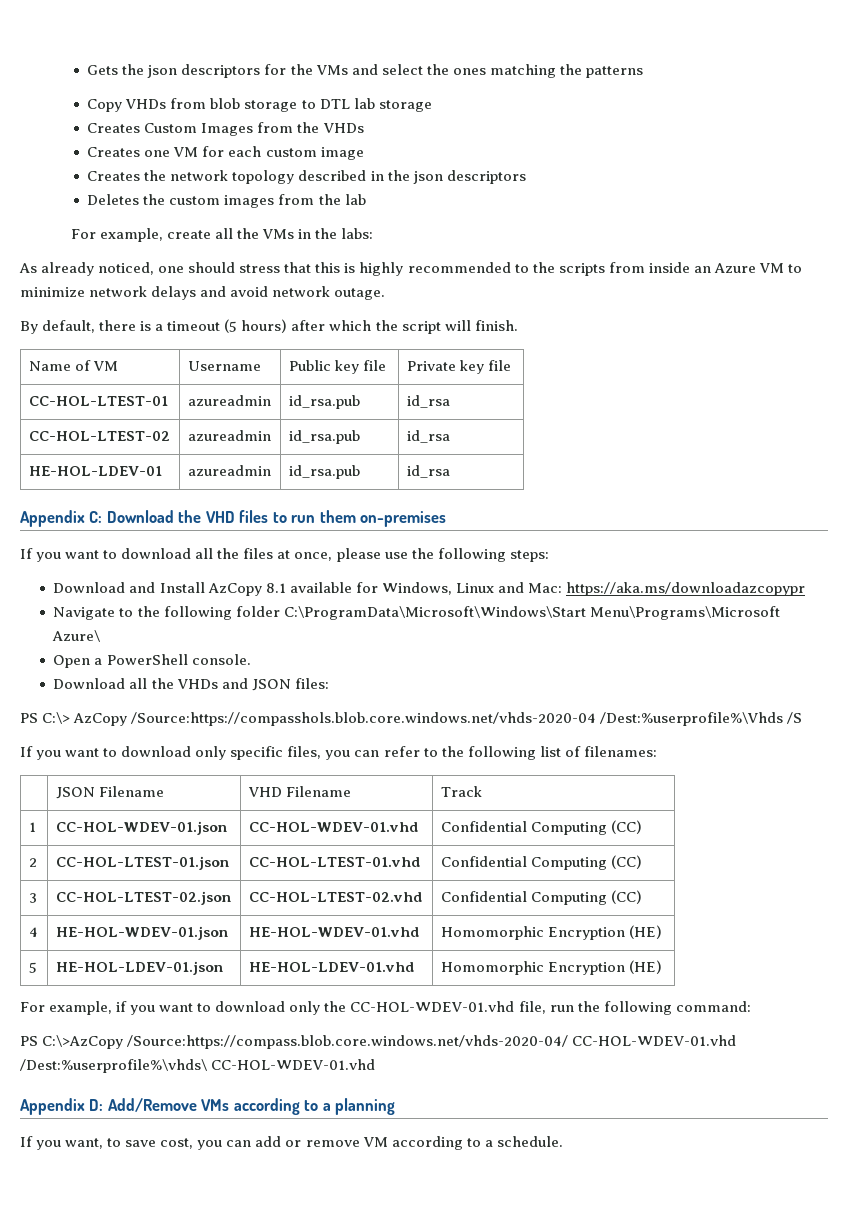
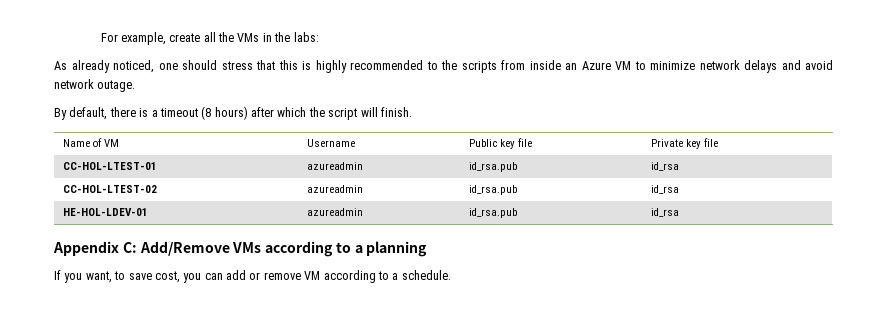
- Gets the json descriptors for the VMs and select the ones matching the patterns
- Copy VHDs from blob storage to DTL lab storage
- Creates Custom Images from the VHDs
- Creates one VM for each custom image
- Creates the network topology described in the json descriptors
- Deletes the custom images from the lab
- By default, there is a timeout (5 hours) after which the script will finish.
+ By default, there is a timeout (8 hours) after which the script will finish.
- Appendix C: Download the VHD files to run them on-premises
- If you want to download all the files at once, please use the following steps:
- Download and Install AzCopy 8.1 available for Windows, Linux and Mac: https://aka.ms/downloadazcopypr
- Navigate to the following folder C:\ProgramData\Microsoft\Windows\Start Menu\Programs\Microsoft Azure\
- Open a PowerShell console.
- Download all the VHDs and JSON files:
- PS C:\> AzCopy /Source:https://compasshols.blob.core.windows.net/vhds-2020-04 /Dest:%userprofile%\Vhds /S
- If you want to download only specific files, you can refer to the following list of filenames:
- | JSON Filename | VHD Filename | Track
- 1 | CC-HOL-WDEV-01.json | CC-HOL-WDEV-01.vhd | Confidential Computing (CC)
- 2 | CC-HOL-LTEST-01.json | CC-HOL-LTEST-01.vhd | Confidential Computing (CC)
- 3 | CC-HOL-LTEST-02.json | CC-HOL-LTEST-02.vhd | Confidential Computing (CC)
- 4 | HE-HOL-WDEV-01.json | HE-HOL-WDEV-01.vhd | Homomorphic Encryption (HE)
- 5 | HE-HOL-LDEV-01.json | HE-HOL-LDEV-01.vhd | Homomorphic Encryption (HE)
- For example, if you want to download only the CC-HOL-WDEV-01.vhd file, run the following command:
- PS C:\>AzCopy /Source:https://compass.blob.core.windows.net/vhds-2020-04/ CC-HOL-WDEV-01.vhd /Dest:%userprofile%\vhds\ CC-HOL-WDEV-01.vhd
- Appendix D: Add/Remove VMs according to a planning
+ Appendix C: Add/Remove VMs according to a planning

